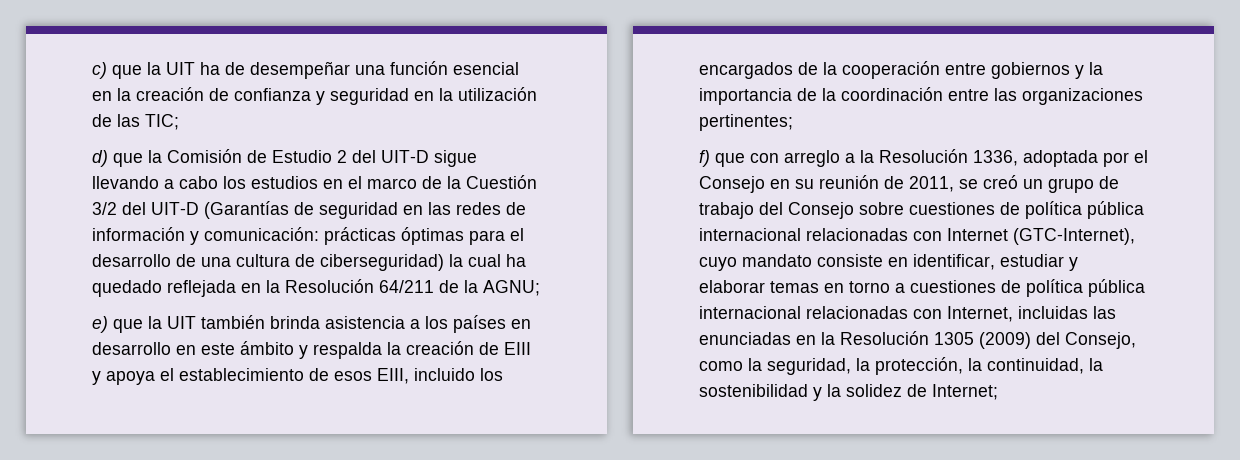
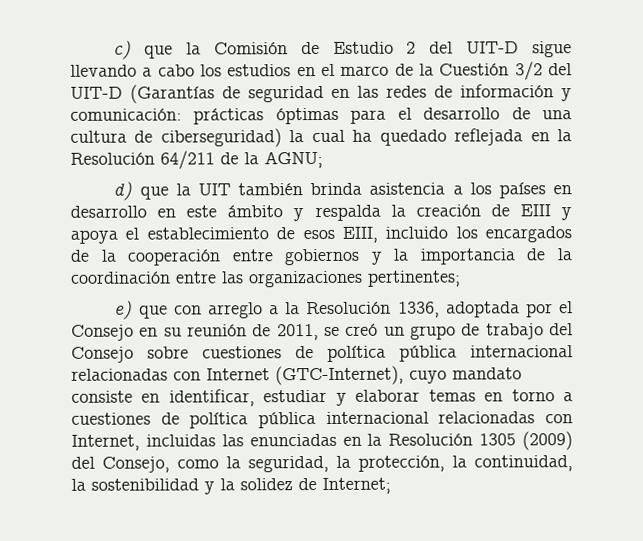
- c) que la UIT ha de desempeñar una función esencial en la creación de confianza y seguridad en la utilización de las TIC;
- d) que la Comisión de Estudio 2 del UIT-D sigue llevando a cabo los estudios en el marco de la Cuestión 3/2 del UIT-D (Garantías de seguridad en las redes de información y comunicación: prácticas óptimas para el desarrollo de una cultura de ciberseguridad) la cual ha quedado reflejada en la Resolución 64/211 de la AGNU;
+ c) que la Comisión de Estudio 2 del UIT-D sigue llevando a cabo los estudios en el marco de la Cuestión 3/2 del UIT-D (Garantías de seguridad en las redes de información y comunicación: prácticas óptimas para el desarrollo de una cultura de ciberseguridad) la cual ha quedado reflejada en la Resolución 64/211 de la AGNU;
- e) que la UIT también brinda asistencia a los países en desarrollo en este ámbito y respalda la creación de EIII y apoya el establecimiento de esos EIII, incluido los encargados de la cooperación entre gobiernos y la importancia de la coordinación entre las organizaciones pertinentes;
+ d) que la UIT también brinda asistencia a los países en desarrollo en este ámbito y respalda la creación de EIII y apoya el establecimiento de esos EIII, incluido los encargados de la cooperación entre gobiernos y la importancia de la coordinación entre las organizaciones pertinentes;
- f) que con arreglo a la Resolución 1336, adoptada por el Consejo en su reunión de 2011, se creó un grupo de trabajo del Consejo sobre cuestiones de política pública internacional relacionadas con Internet (GTC-Internet), cuyo mandato consiste en identificar, estudiar y elaborar temas en torno a cuestiones de política pública internacional relacionadas con Internet, incluidas las enunciadas en la Resolución 1305 (2009) del Consejo, como la seguridad, la protección, la continuidad, la sostenibilidad y la solidez de Internet;
+ e) que con arreglo a la Resolución 1336, adoptada por el Consejo en su reunión de 2011, se creó un grupo de trabajo del Consejo sobre cuestiones de política pública internacional relacionadas con Internet (GTC-Internet), cuyo mandato consiste en identificar, estudiar y elaborar temas en torno a cuestiones de política pública internacional relacionadas con Internet, incluidas las enunciadas en la Resolución 1305 (2009) del Consejo, como la seguridad, la protección, la continuidad, la sostenibilidad y la solidez de Internet;

